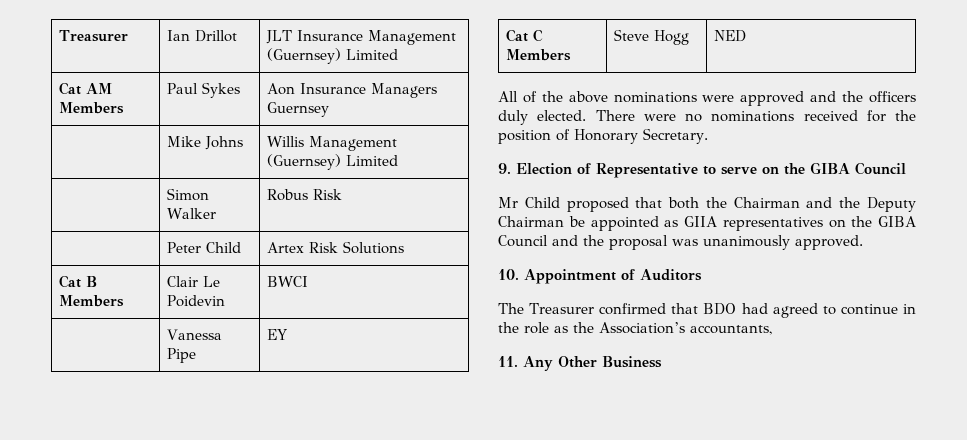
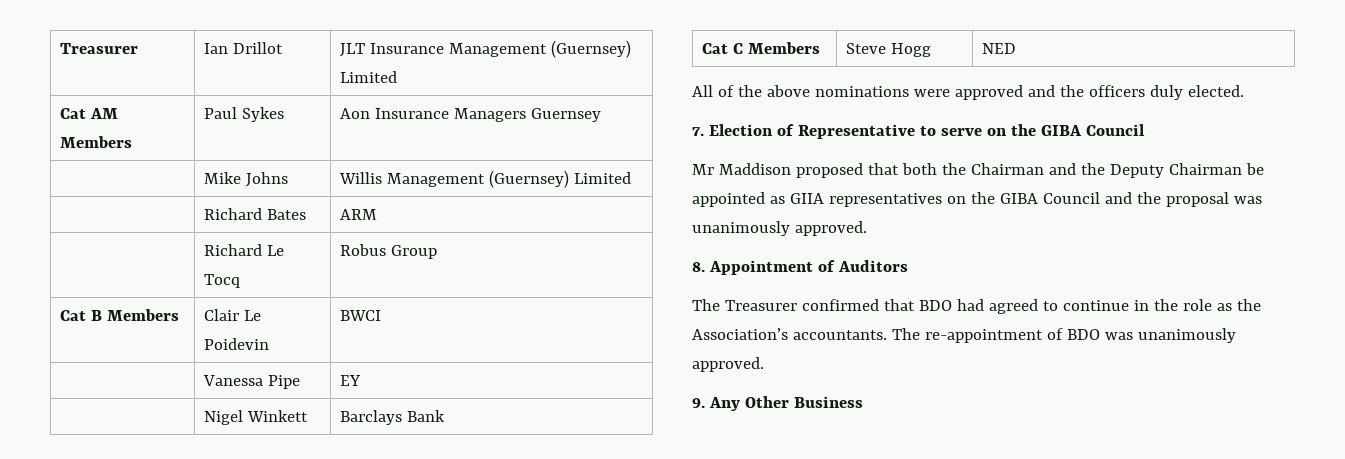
- | Simon Walker | Robus Risk
- | Peter Child | Artex Risk Solutions
+ | Richard Bates | ARM
+ | Richard Le Tocq | Robus Group
+ | Nigel Winkett | Barclays Bank
- All of the above nominations were approved and the officers duly elected. There were no nominations received for the position of Honorary Secretary.
- 9. Election of Representative to serve on the GIBA Council
+ All of the above nominations were approved and the officers duly elected.
+ 7. Election of Representative to serve on the GIBA Council
- Mr Child proposed that both the Chairman and the Deputy Chairman be appointed as GIIA representatives on the GIBA Council and the proposal was unanimously approved.
+ Mr Maddison proposed that both the Chairman and the Deputy Chairman be appointed as GIIA representatives on the GIBA Council and the proposal was unanimously approved.
- 10. Appointment of Auditors
+ 8. Appointment of Auditors
- The Treasurer confirmed that BDO had agreed to continue in the role as the Association’s accountants,
- 11. Any Other Business
+ The Treasurer confirmed that BDO had agreed to continue in the role as the Association’s accountants. The re-appointment of BDO was unanimously approved.
+ 9. Any Other Business

